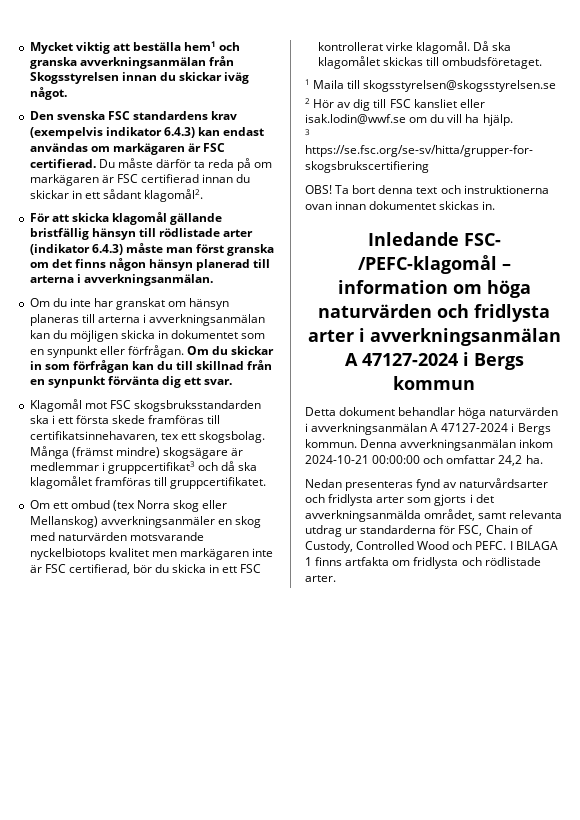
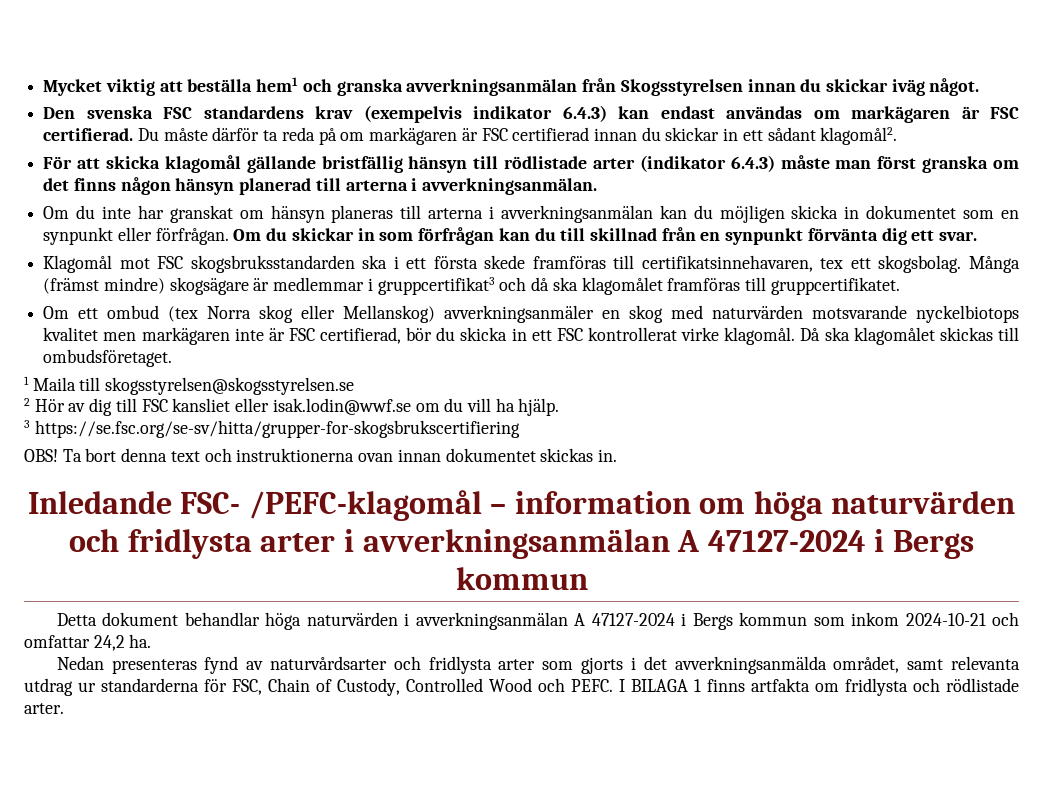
- Detta dokument behandlar höga naturvärden i avverkningsanmälan A 47127-2024 i Bergs kommun. Denna avverkningsanmälan inkom 2024-10-21 00:00:00 och omfattar 24,2 ha.
+ Detta dokument behandlar höga naturvärden i avverkningsanmälan A 47127-2024 i Bergs kommun som inkom 2024-10-21 och omfattar 24,2 ha.

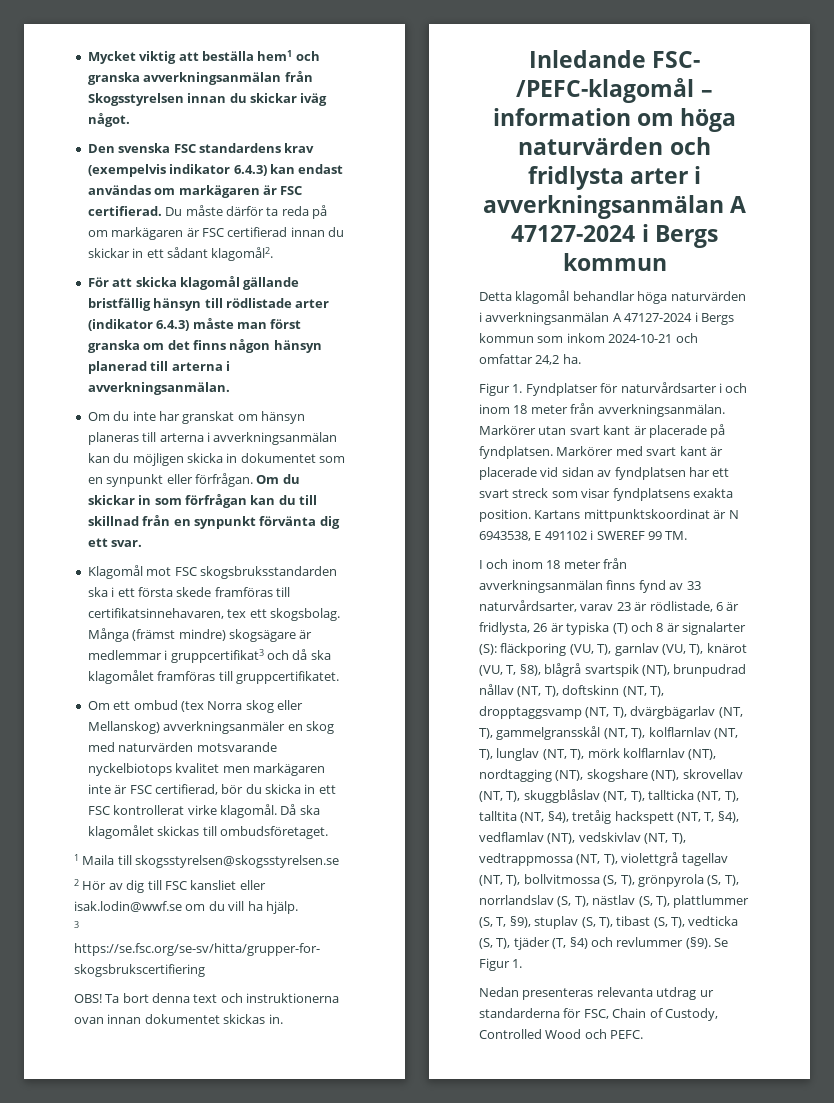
- Detta dokument behandlar höga naturvärden i avverkningsanmälan A 47127-2024 i Bergs kommun som inkom 2024-10-21 och omfattar 24,2 ha.
+ Detta klagomål behandlar höga naturvärden i avverkningsanmälan A 47127-2024 i Bergs kommun som inkom 2024-10-21 och omfattar 24,2 ha.
- Nedan presenteras fynd av naturvårdsarter och fridlysta arter som gjorts i det avverkningsanmälda området, samt relevanta utdrag ur standarderna för FSC, Chain of Custody, Controlled Wood och PEFC. I BILAGA 1 finns artfakta om fridlysta och rödlistade arter.
+ Figur 1. Fyndplatser för naturvårdsarter i och inom 18 meter från avverkningsanmälan. Markörer utan svart kant är placerade på fyndplatsen. Markörer med svart kant är placerade vid sidan av fyndplatsen har ett svart streck som visar fyndplatsens exakta position. Kartans mittpunktskoordinat är N 6943538, E 491102 i SWEREF 99 TM.
+ I och inom 18 meter från avverkningsanmälan finns fynd av 33 naturvårdsarter, varav 23 är rödlistade, 6 är fridlysta, 26 är typiska (T) och 8 är signalarter (S): fläckporing (VU, T), garnlav (VU, T), knärot (VU, T, §8), blågrå svartspik (NT), brunpudrad nållav (NT, T), doftskinn (NT, T), dropptaggsvamp (NT, T), dvärgbägarlav (NT, T), gammelgransskål (NT, T), kolflarnlav (NT, T), lunglav (NT, T), mörk kolflarnlav (NT), nordtagging (NT), skogshare (NT), skrovellav (NT, T), skuggblåslav (NT, T), tallticka (NT, T), talltita (NT, §4), tretåig hackspett (NT, T, §4), vedflamlav (NT), vedskivlav (NT, T), vedtrappmossa (NT, T), violettgrå tagellav (NT, T), bollvitmossa (S, T), grönpyrola (S, T), norrlandslav (S, T), nästlav (S, T), plattlummer (S, T, §9), stuplav (S, T), tibast (S, T), vedticka (S, T), tjäder (T, §4) och revlummer (§9). Se Figur 1.
+ Nedan presenteras relevanta utdrag ur standarderna för FSC, Chain of Custody, Controlled Wood och PEFC.

